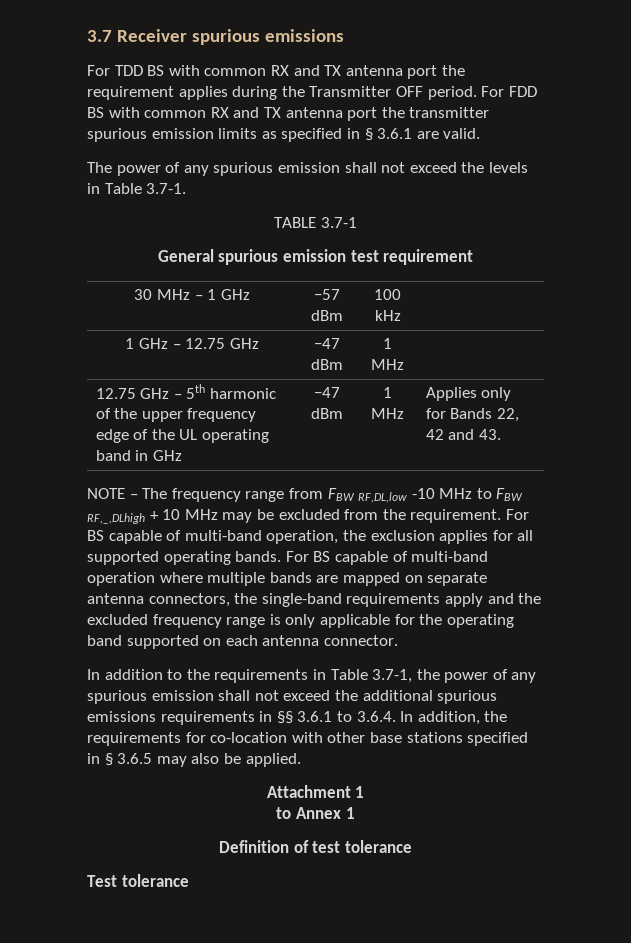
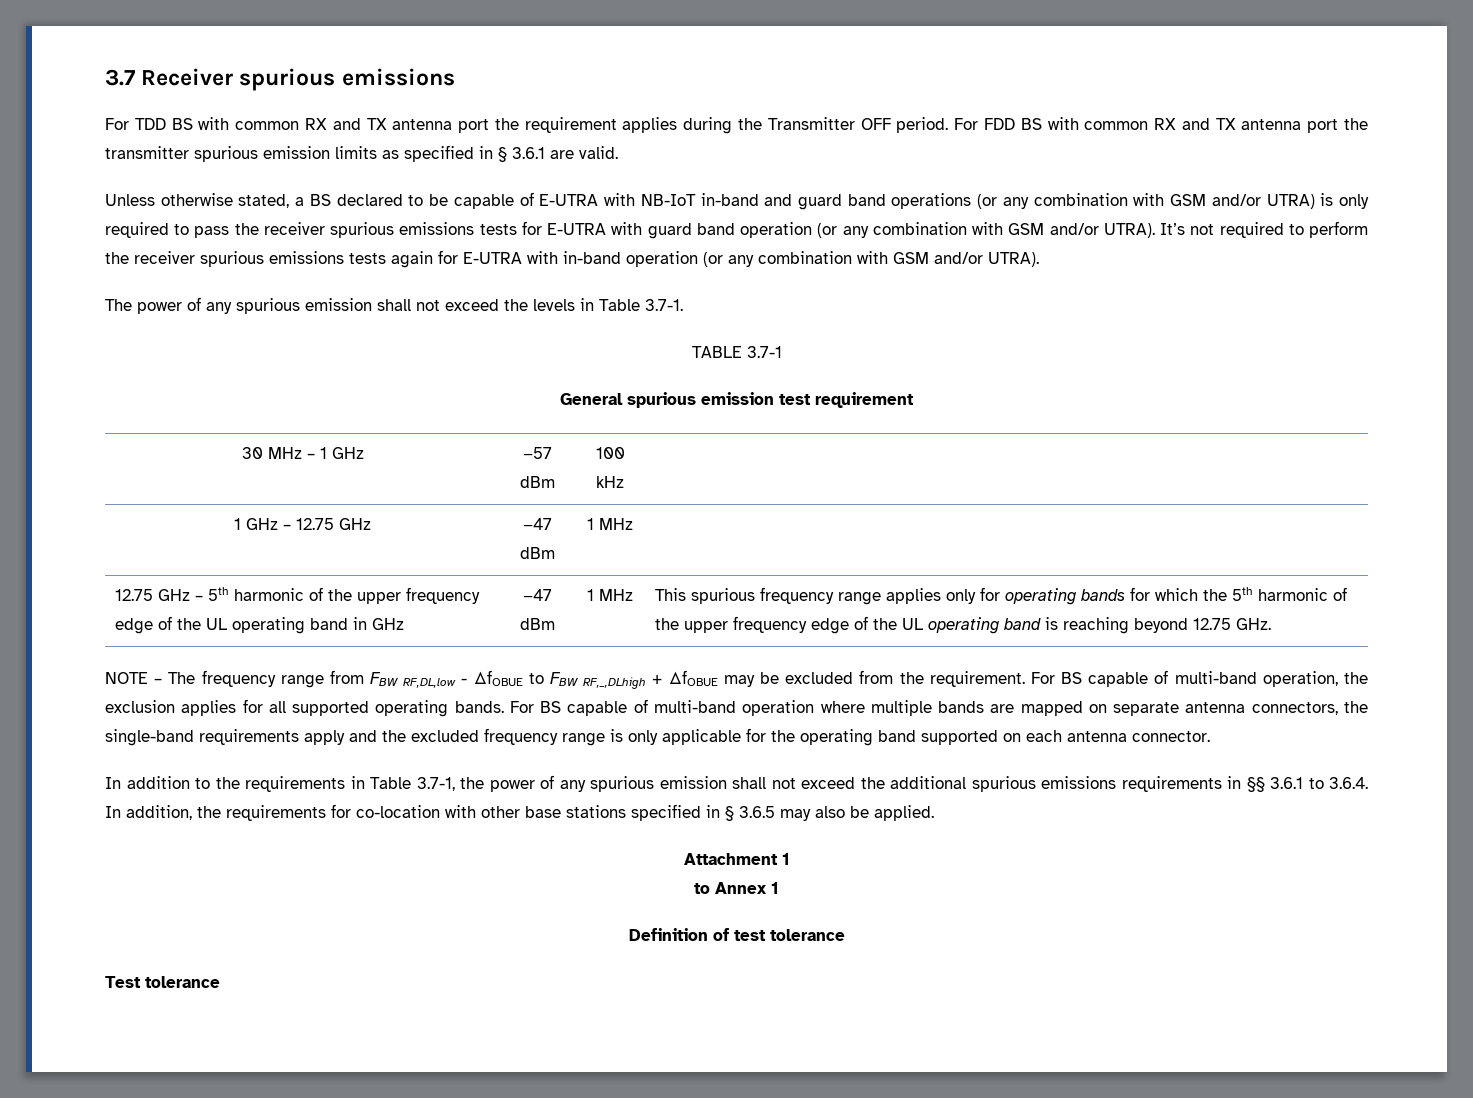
+ Unless otherwise stated, a BS declared to be capable of E-UTRA with NB-IoT in-band and guard band operations (or any combination with GSM and/or UTRA) is only required to pass the receiver spurious emissions tests for E-UTRA with guard band operation (or any combination with GSM and/or UTRA). It’s not required to perform the receiver spurious emissions tests again for E-UTRA with in-band operation (or any combination with GSM and/or UTRA).
- Applies only for Bands 22, 42 and 43.
+ This spurious frequency range applies only for operating bands for which the 5th harmonic of the upper frequency edge of the UL operating band is reaching beyond 12.75 GHz.
- NOTE – The frequency range from FBW RF,DL,low -10 MHz to FBW RF,_,DLhigh + 10 MHz may be excluded from the requirement.
+ NOTE – The frequency range from FBW RF,DL,low - ΔfOBUE to FBW RF,_,DLhigh + ΔfOBUE may be excluded from the requirement.

